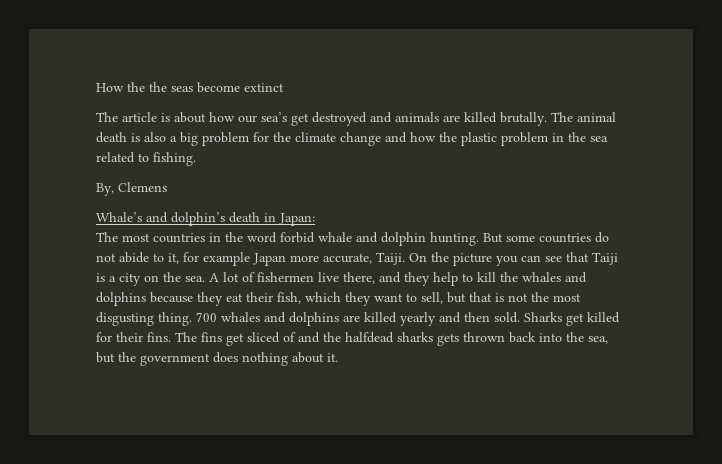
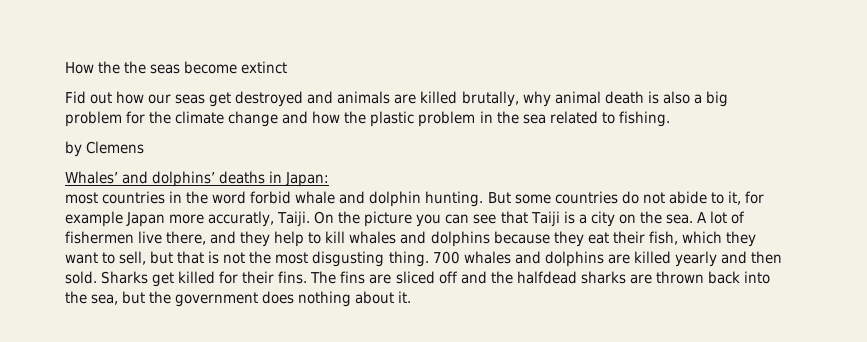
- The article is about how our sea’s get destroyed and animals are killed brutally. The animal death is also a big problem for the climate change and how the plastic problem in the sea related to fishing.
+ Fid out how our seas get destroyed and animals are killed brutally, why animal death is also a big problem for the climate change and how the plastic problem in the sea related to fishing.
- By, Clemens
+ by Clemens
- Whale’s and dolphin’s death in Japan:
+ Whales’ and dolphins’ deaths in Japan:
- The most countries in the word forbid whale and dolphin hunting.
+ most countries in the word forbid whale and dolphin hunting.
- But some countries do not abide to it, for example Japan more accurate, Taiji.
+ But some countries do not abide to it, for example Japan more accuratly, Taiji.
- A lot of fishermen live there, and they help to kill the whales and dolphins because they eat their fish, which they want to sell, but that is not the most disgusting thing.
+ A lot of fishermen live there, and they help to kill whales and dolphins because they eat their fish, which they want to sell, but that is not the most disgusting thing.
- The fins get sliced of and the halfdead sharks gets thrown back into the sea, but the government does nothing about it.
+ The fins are sliced off and the halfdead sharks are thrown back into the sea, but the government does nothing about it.

